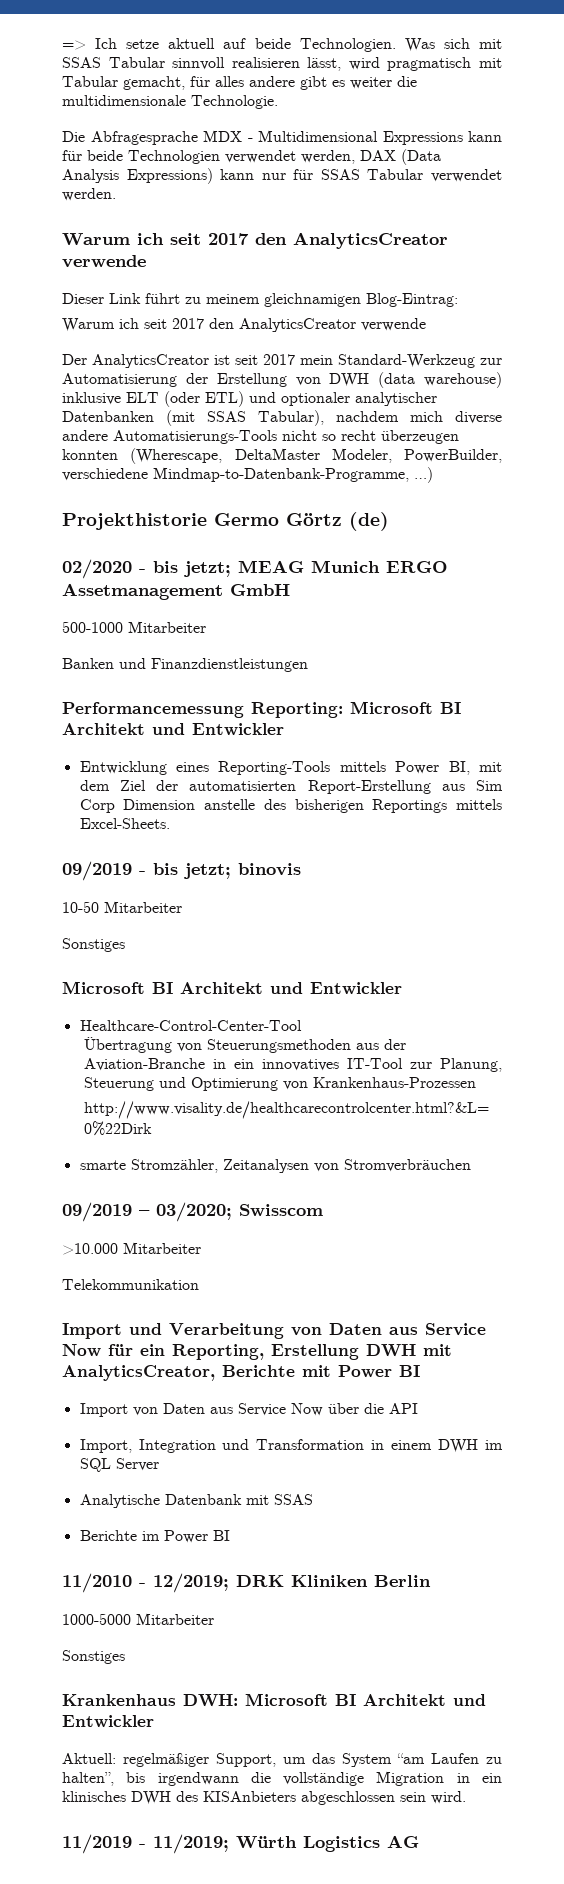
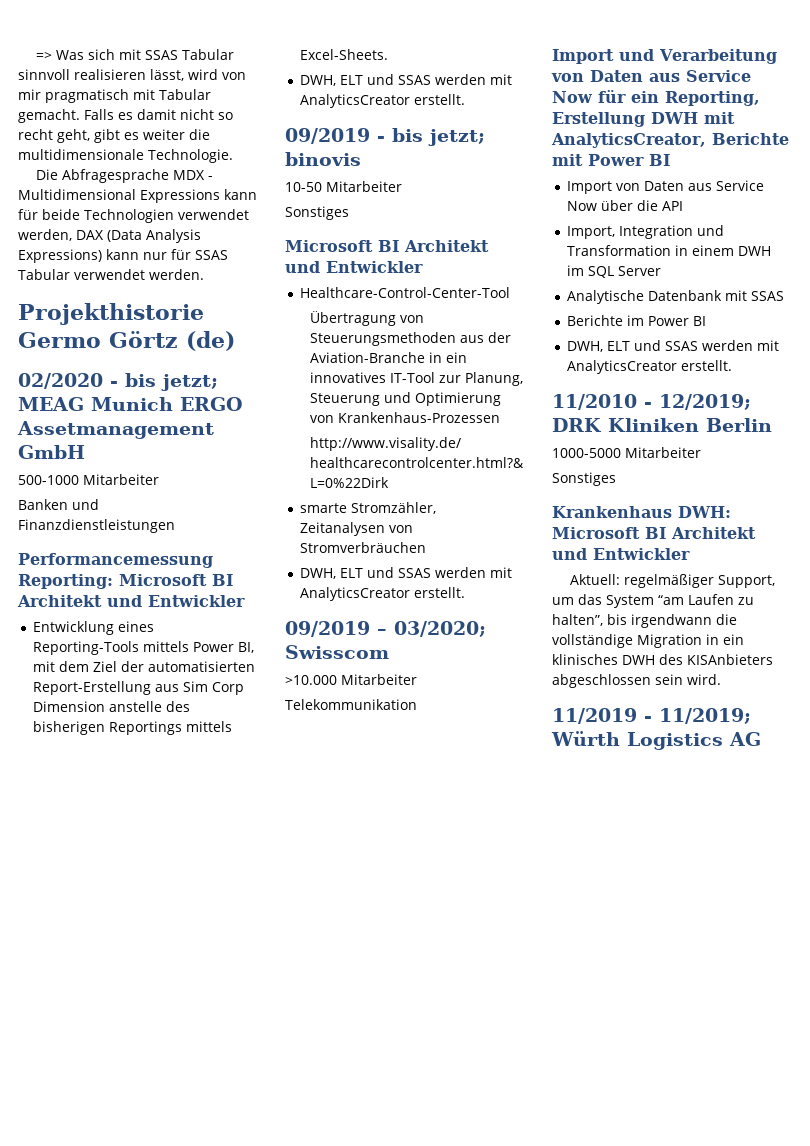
- => Ich setze aktuell auf beide Technologien. Was sich mit SSAS Tabular sinnvoll realisieren lässt, wird pragmatisch mit Tabular gemacht, für alles andere gibt es weiter die multidimensionale Technologie.
+ => Was sich mit SSAS Tabular sinnvoll realisieren lässt, wird von mir pragmatisch mit Tabular gemacht. Falls es damit nicht so recht geht, gibt es weiter die multidimensionale Technologie.
  Die Abfragesprache MDX - Multidimensional Expressions kann für beide Technologien verwendet werden, DAX (Data Analysis Expressions) kann nur für SSAS Tabular verwendet werden.
- Warum ich seit 2017 den AnalyticsCreator verwende
- Dieser Link führt zu meinem gleichnamigen Blog-Eintrag:
- Warum ich seit 2017 den AnalyticsCreator verwende
- Der AnalyticsCreator ist seit 2017 mein Standard-Werkzeug zur Automatisierung der Erstellung von DWH (data warehouse) inklusive ELT (oder ETL) und optionaler analytischer Datenbanken (mit SSAS Tabular), nachdem mich diverse andere Automatisierungs-Tools nicht so recht überzeugen konnten (Wherescape, DeltaMaster Modeler, PowerBuilder, verschiedene Mindmap-to-Datenbank-Programme, …)
  Entwicklung eines Reporting-Tools mittels Power BI, mit dem Ziel der automatisierten Report-Erstellung aus Sim Corp Dimension anstelle des bisherigen Reportings mittels Excel-Sheets.
+ DWH, ELT und SSAS werden mit AnalyticsCreator erstellt.
  smarte Stromzähler, Zeitanalysen von Stromverbräuchen
+ DWH, ELT und SSAS werden mit AnalyticsCreator erstellt.
  Berichte im Power BI
+ DWH, ELT und SSAS werden mit AnalyticsCreator erstellt.

